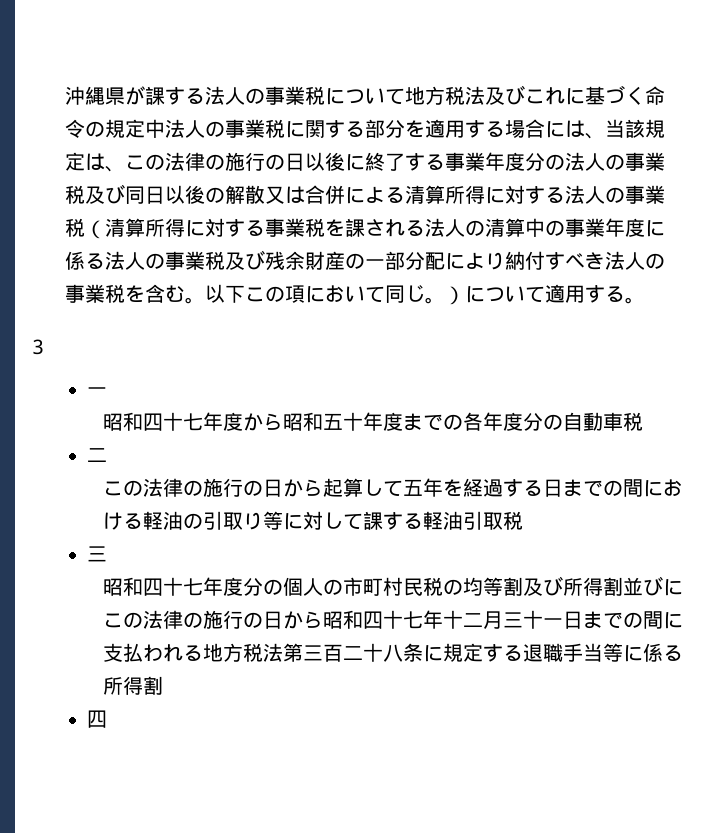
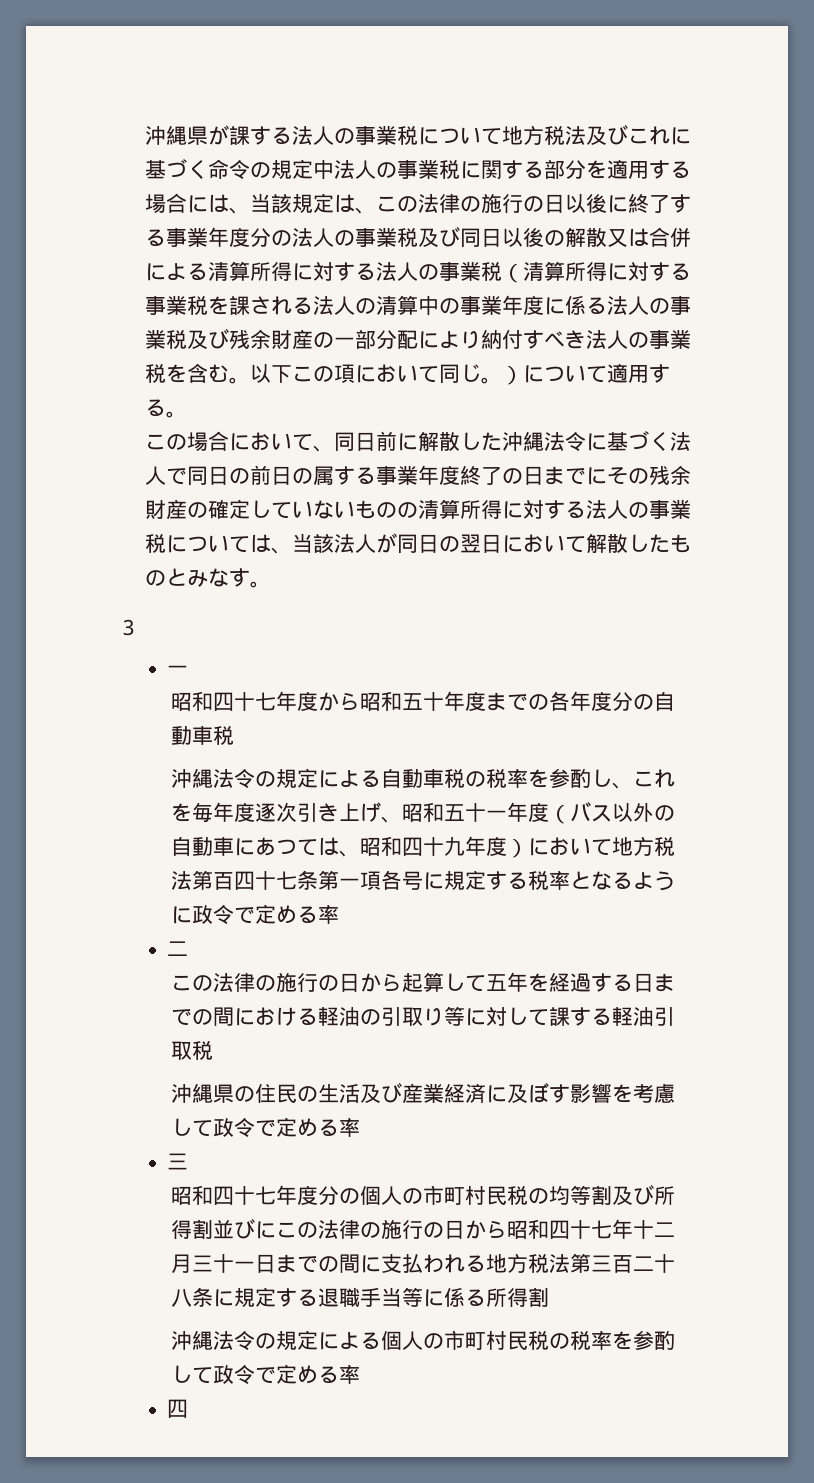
+ この場合において、同日前に解散した沖縄法令に基づく法人で同日の前日の属する事業年度終了の日までにその残余財産の確定していないものの清算所得に対する法人の事業税については、当該法人が同日の翌日において解散したものとみなす。
+ 沖縄法令の規定による自動車税の税率を参酌し、これを毎年度逐次引き上げ、昭和五十一年度（バス以外の自動車にあつては、昭和四十九年度）において地方税法第百四十七条第一項各号に規定する税率となるように政令で定める率
+ 沖縄県の住民の生活及び産業経済に及ぼす影響を考慮して政令で定める率
+ 沖縄法令の規定による個人の市町村民税の税率を参酌して政令で定める率

